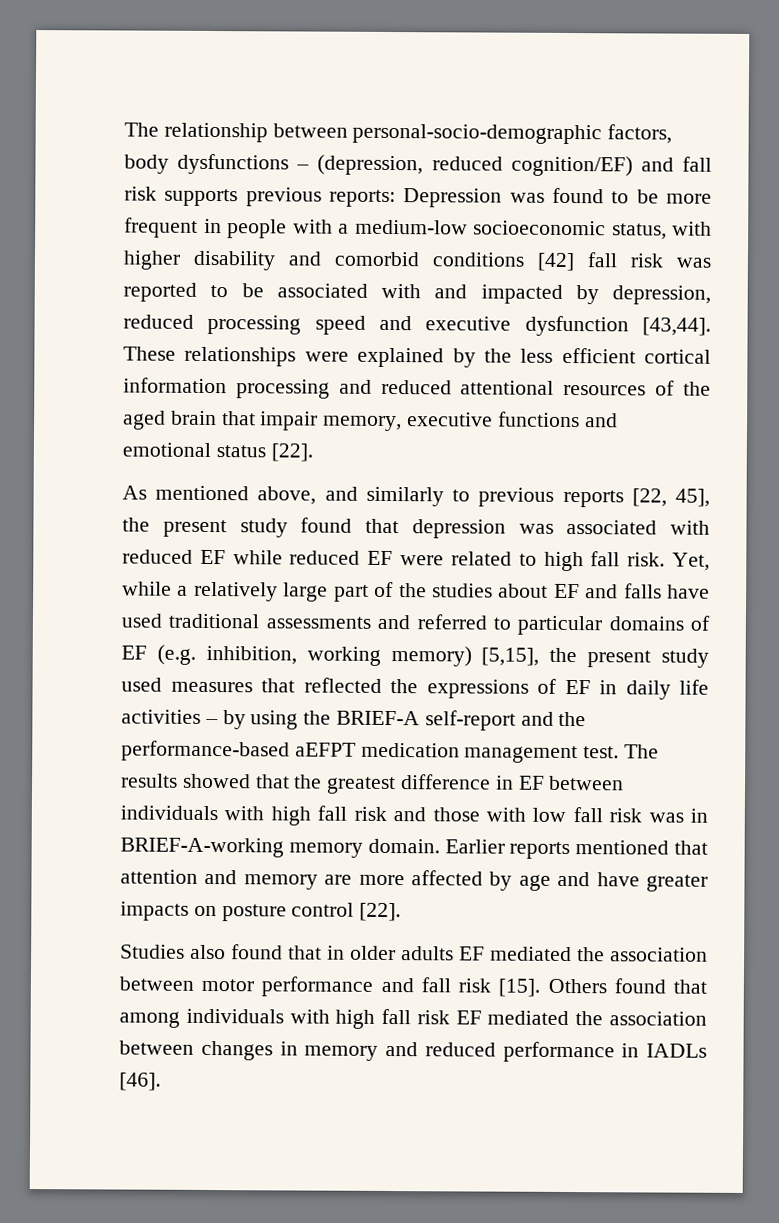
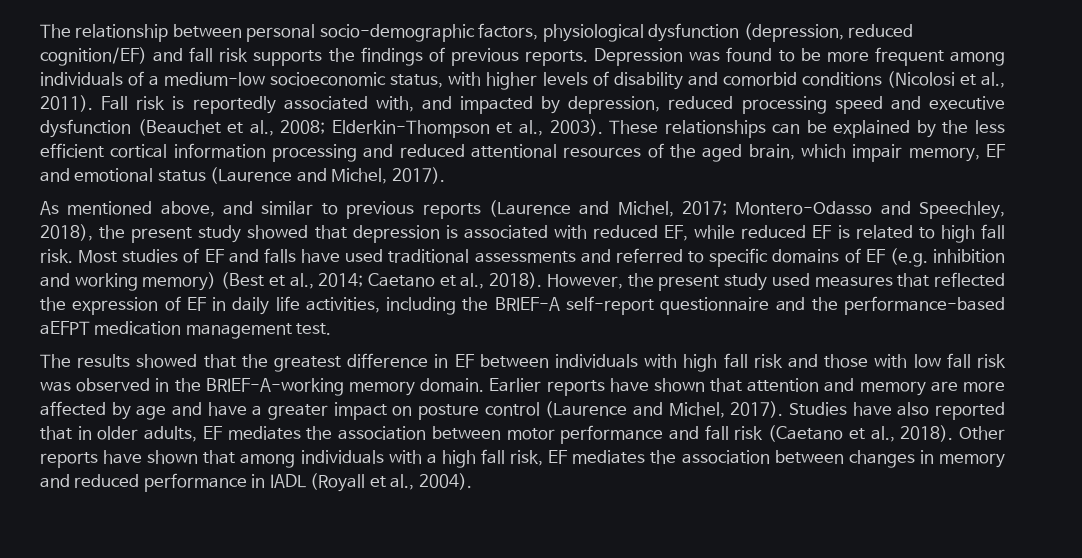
- The relationship between personal-socio-demographic factors, body dysfunctions – (depression, reduced cognition/EF) and fall risk supports previous reports: Depression was found to be more frequent in people with a medium-low socioeconomic status, with higher disability and comorbid conditions [42] fall risk was reported to be associated with and impacted by depression, reduced processing speed and executive dysfunction [43,44]. These relationships were explained by the less efficient cortical information processing and reduced attentional resources of the aged brain that impair memory, executive functions and emotional status [22].
+ The relationship between personal socio-demographic factors, physiological dysfunction (depression, reduced cognition/EF) and fall risk supports the findings of previous reports. Depression was found to be more frequent among individuals of a medium-low socioeconomic status, with higher levels of disability and comorbid conditions (Nicolosi et al., 2011). Fall risk is reportedly associated with, and impacted by depression, reduced processing speed and executive dysfunction (Beauchet et al., 2008; Elderkin-Thompson et al., 2003). These relationships can be explained by the less efficient cortical information processing and reduced attentional resources of the aged brain, which impair memory, EF and emotional status (Laurence and Michel, 2017).
- As mentioned above, and similarly to previous reports [22, 45], the present study found that depression was associated with reduced EF while reduced EF were related to high fall risk.
+ As mentioned above, and similar to previous reports (Laurence and Michel, 2017; Montero-Odasso and Speechley, 2018), the present study showed that depression is associated with reduced EF, while reduced EF is related to high fall risk.
- Yet, while a relatively large part of the studies about EF and falls have used traditional assessments and referred to particular domains of EF (e.g. inhibition, working memory) [5,15], the present study used measures that reflected the expressions of EF in daily life activities – by using the BRIEF-A self-report and the performance-based aEFPT medication management test. The results showed that the greatest difference in EF between individuals with high fall risk and those with low fall risk was in BRIEF-A-working memory domain.
+ Most studies of EF and falls have used traditional assessments and referred to specific domains of EF (e.g. inhibition and working memory) (Best et al., 2014; Caetano et al., 2018). However, the present study used measures that reflected the expression of EF in daily life activities, including the BRIEF-A self-report questionnaire and the performance-based aEFPT medication management test.
+ The results showed that the greatest difference in EF between individuals with high fall risk and those with low fall risk was observed in the BRIEF-A-working memory domain.
- Earlier reports mentioned that attention and memory are more affected by age and have greater impacts on posture control [22].
- Studies also found that in older adults EF mediated the association between motor performance and fall risk [15]. Others found that among individuals with high fall risk EF mediated the association between changes in memory and reduced performance in IADLs [46].
+ Earlier reports have shown that attention and memory are more affected by age and have a greater impact on posture control (Laurence and Michel, 2017). Studies have also reported that in older adults, EF mediates the association between motor performance and fall risk (Caetano et al., 2018). Other reports have shown that among individuals with a high fall risk, EF mediates the association between changes in memory and reduced performance in IADL (Royall et al., 2004).

